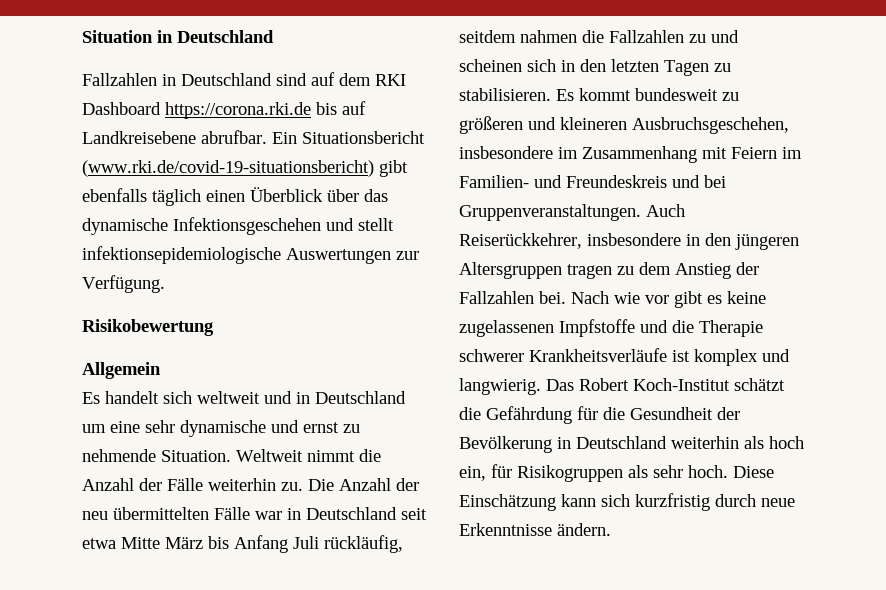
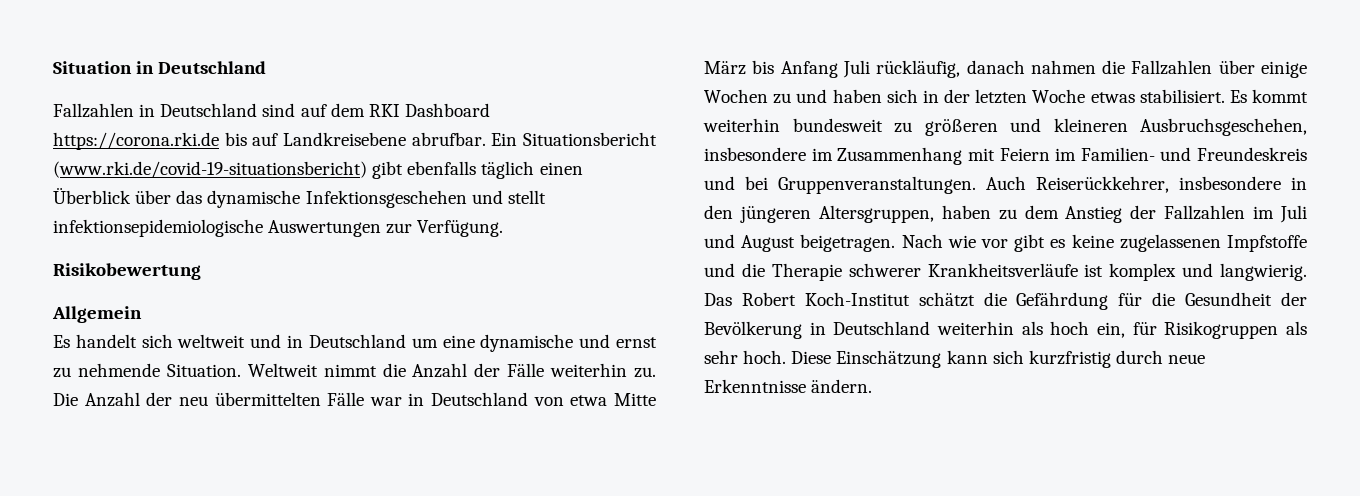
- Es handelt sich weltweit und in Deutschland um eine sehr dynamische und ernst zu nehmende Situation.
+ Es handelt sich weltweit und in Deutschland um eine dynamische und ernst zu nehmende Situation.
- Die Anzahl der neu übermittelten Fälle war in Deutschland seit etwa Mitte März bis Anfang Juli rückläufig, seitdem nahmen die Fallzahlen zu und scheinen sich in den letzten Tagen zu stabilisieren.
+ Die Anzahl der neu übermittelten Fälle war in Deutschland von etwa Mitte März bis Anfang Juli rückläufig, danach nahmen die Fallzahlen über einige Wochen zu und haben sich in der letzten Woche etwas stabilisiert.
- Es kommt bundesweit zu größeren und kleineren Ausbruchsgeschehen, insbesondere im Zusammenhang mit Feiern im Familien- und Freundeskreis und bei Gruppenveranstaltungen.
+ Es kommt weiterhin bundesweit zu größeren und kleineren Ausbruchsgeschehen, insbesondere im Zusammenhang mit Feiern im Familien- und Freundeskreis und bei Gruppenveranstaltungen.
- Auch Reiserückkehrer, insbesondere in den jüngeren Altersgruppen tragen zu dem Anstieg der Fallzahlen bei.
+ Auch Reiserückkehrer, insbesondere in den jüngeren Altersgruppen, haben zu dem Anstieg der Fallzahlen im Juli und August beigetragen.

